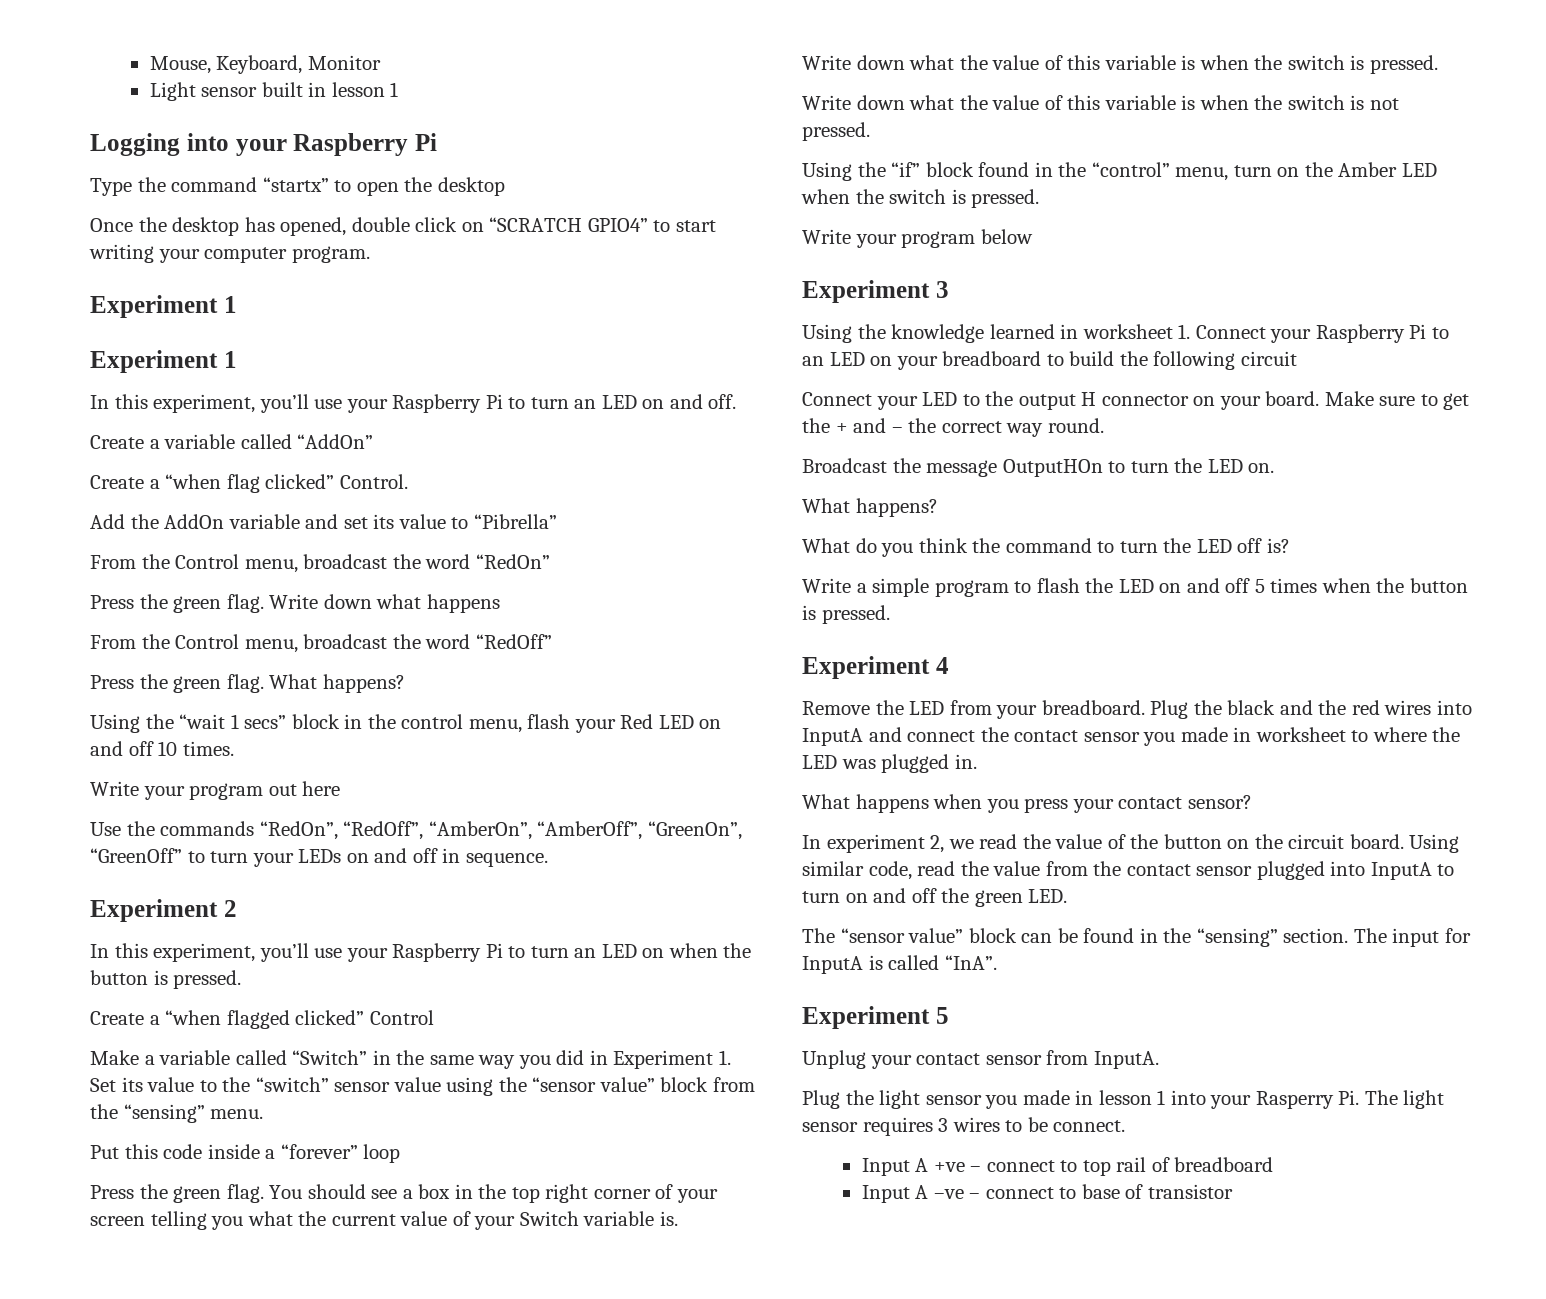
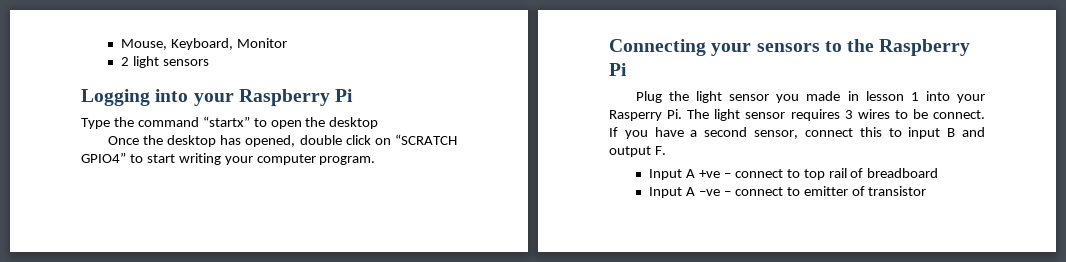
- Light sensor built in lesson 1
+ 2 light sensors
  Once the desktop has opened, double click on “SCRATCH GPIO4” to start writing your computer program.
- Experiment 1
- Experiment 1
- In this experiment, you’ll use your Raspberry Pi to turn an LED on and off.
- Create a variable called “AddOn”
- Create a “when flag clicked” Control.
- Add the AddOn variable and set its value to “Pibrella”
- From the Control menu, broadcast the word “RedOn”
- Press the green flag. Write down what happens
- From the Control menu, broadcast the word “RedOff”
- Press the green flag. What happens?
- Using the “wait 1 secs” block in the control menu, flash your Red LED on and off 10 times.
- Write your program out here
- Use the commands “RedOn”, “RedOff”, “AmberOn”, “AmberOff”, “GreenOn”, “GreenOff” to turn your LEDs on and off in sequence.
- Experiment 2
- In this experiment, you’ll use your Raspberry Pi to turn an LED on when the button is pressed.
- Create a “when flagged clicked” Control
- Make a variable called “Switch” in the same way you did in Experiment 1. Set its value to the “switch” sensor value using the “sensor value” block from the “sensing” menu.
- Put this code inside a “forever” loop
- Press the green flag. You should see a box in the top right corner of your screen telling you what the current value of your Switch variable is.
- Write down what the value of this variable is when the switch is pressed.
- Write down what the value of this variable is when the switch is not pressed.
- Using the “if” block found in the “control” menu, turn on the Amber LED when the switch is pressed.
- Write your program below
- Experiment 3
- Using the knowledge learned in worksheet 1. Connect your Raspberry Pi to an LED on your breadboard to build the following circuit
- Connect your LED to the output H connector on your board. Make sure to get the + and – the correct way round.
- Broadcast the message OutputHOn to turn the LED on.
- What happens?
- What do you think the command to turn the LED off is?
- Write a simple program to flash the LED on and off 5 times when the button is pressed.
- Experiment 4
- Remove the LED from your breadboard. Plug the black and the red wires into InputA and connect the contact sensor you made in worksheet to where the LED was plugged in.
- What happens when you press your contact sensor?
- In experiment 2, we read the value of the button on the circuit board. Using similar code, read the value from the contact sensor plugged into InputA to turn on and off the green LED.
- The “sensor value” block can be found in the “sensing” section. The input for InputA is called “InA”.
- Experiment 5
- Unplug your contact sensor from InputA.
+ Connecting your sensors to the Raspberry Pi
+ If you have a second sensor, connect this to input B and output F.
- Input A –ve – connect to base of transistor
+ Input A –ve – connect to emitter of transistor

